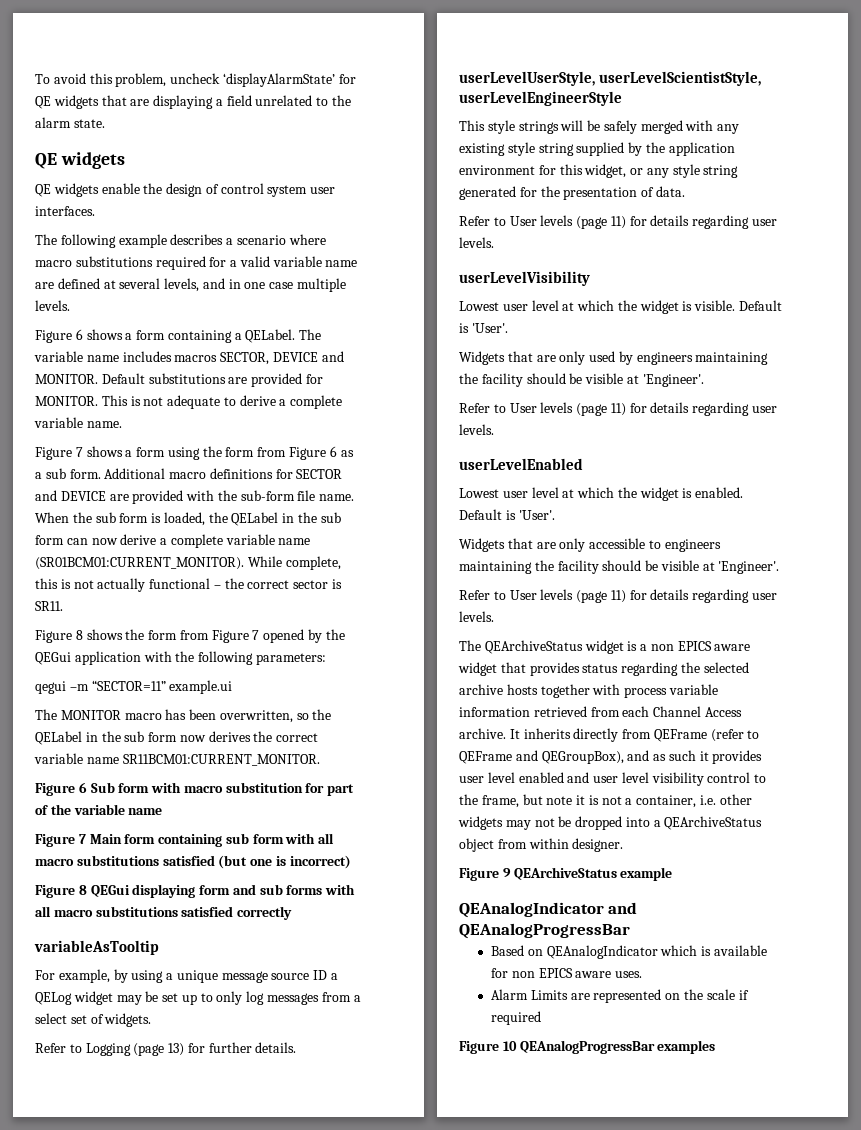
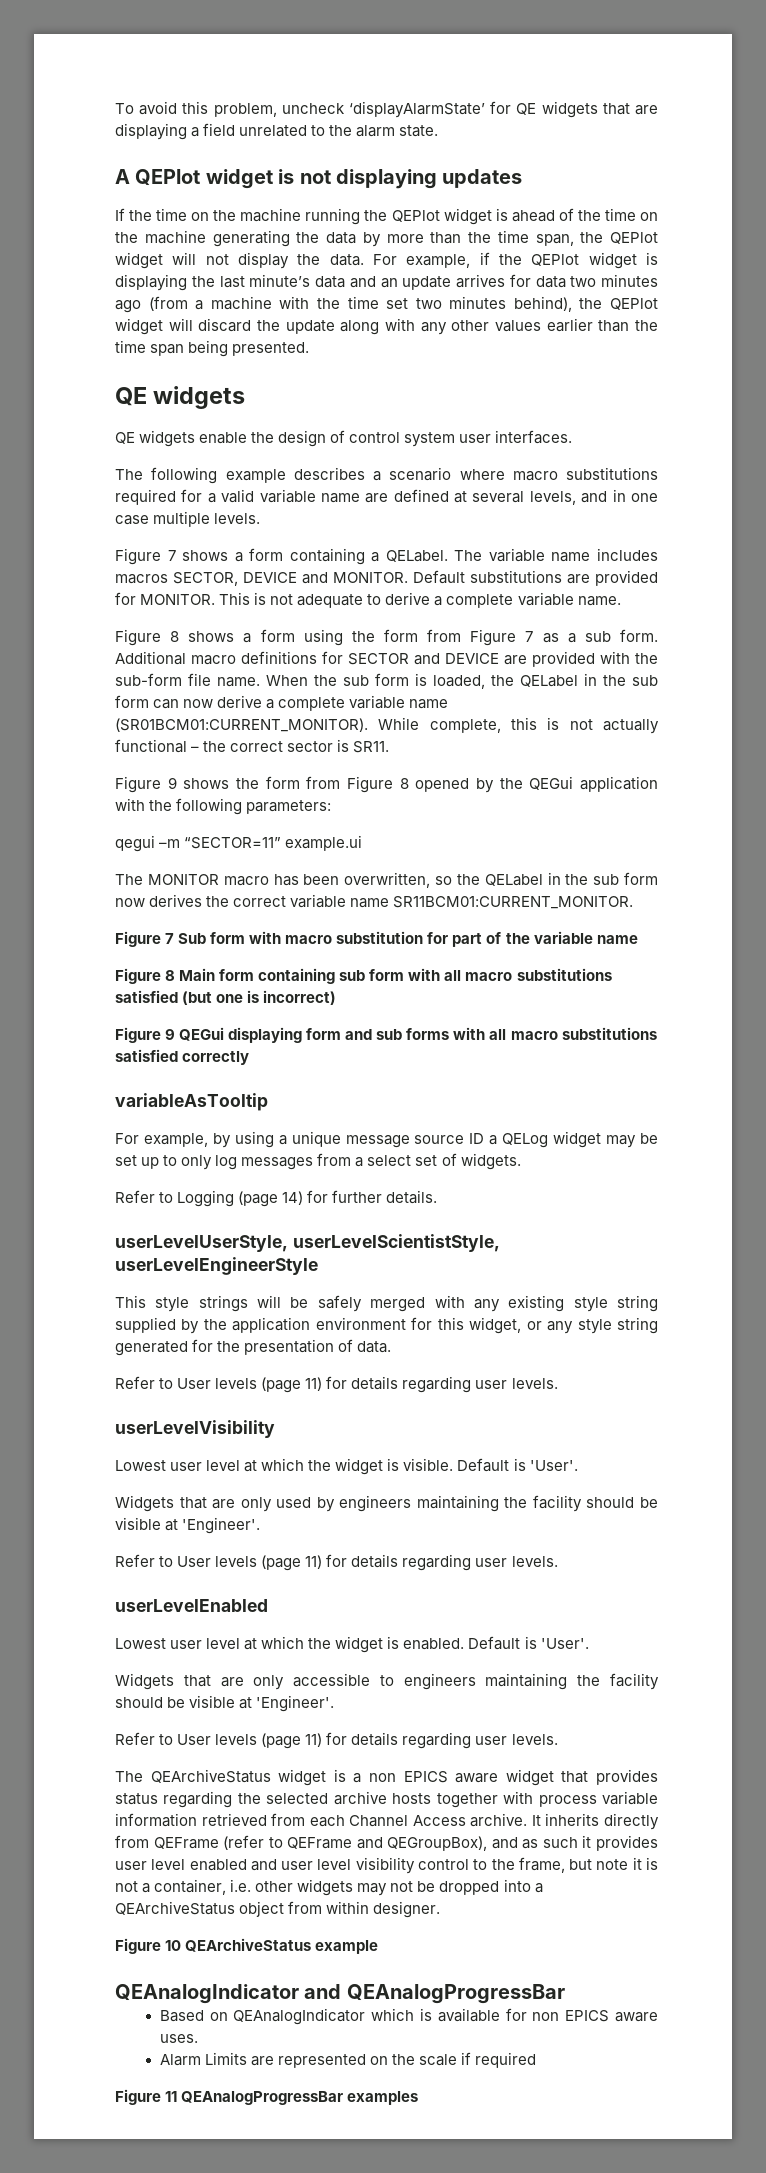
+ A QEPlot widget is not displaying updates
+ If the time on the machine running the QEPlot widget is ahead of the time on the machine generating the data by more than the time span, the QEPlot widget will not display the data. For example, if the QEPlot widget is displaying the last minute’s data and an update arrives for data two minutes ago (from a machine with the time set two minutes behind), the QEPlot widget will discard the update along with any other values earlier than the time span being presented.
- Figure 6 shows a form containing a QELabel.
+ Figure 7 shows a form containing a QELabel.
- Figure 7 shows a form using the form from Figure 6 as a sub form.
+ Figure 8 shows a form using the form from Figure 7 as a sub form.
- Figure 8 shows the form from Figure 7 opened by the QEGui application with the following parameters:
+ Figure 9 shows the form from Figure 8 opened by the QEGui application with the following parameters:
- Figure 6 Sub form with macro substitution for part of the variable name
+ Figure 7 Sub form with macro substitution for part of the variable name
- Figure 7 Main form containing sub form with all macro substitutions satisfied (but one is incorrect)
+ Figure 8 Main form containing sub form with all macro substitutions satisfied (but one is incorrect)
- Figure 8 QEGui displaying form and sub forms with all macro substitutions satisfied correctly
+ Figure 9 QEGui displaying form and sub forms with all macro substitutions satisfied correctly
- Refer to Logging (page 13) for further details.
+ Refer to Logging (page 14) for further details.
- Figure 9 QEArchiveStatus example
+ Figure 10 QEArchiveStatus example
- Figure 10 QEAnalogProgressBar examples
+ Figure 11 QEAnalogProgressBar examples

